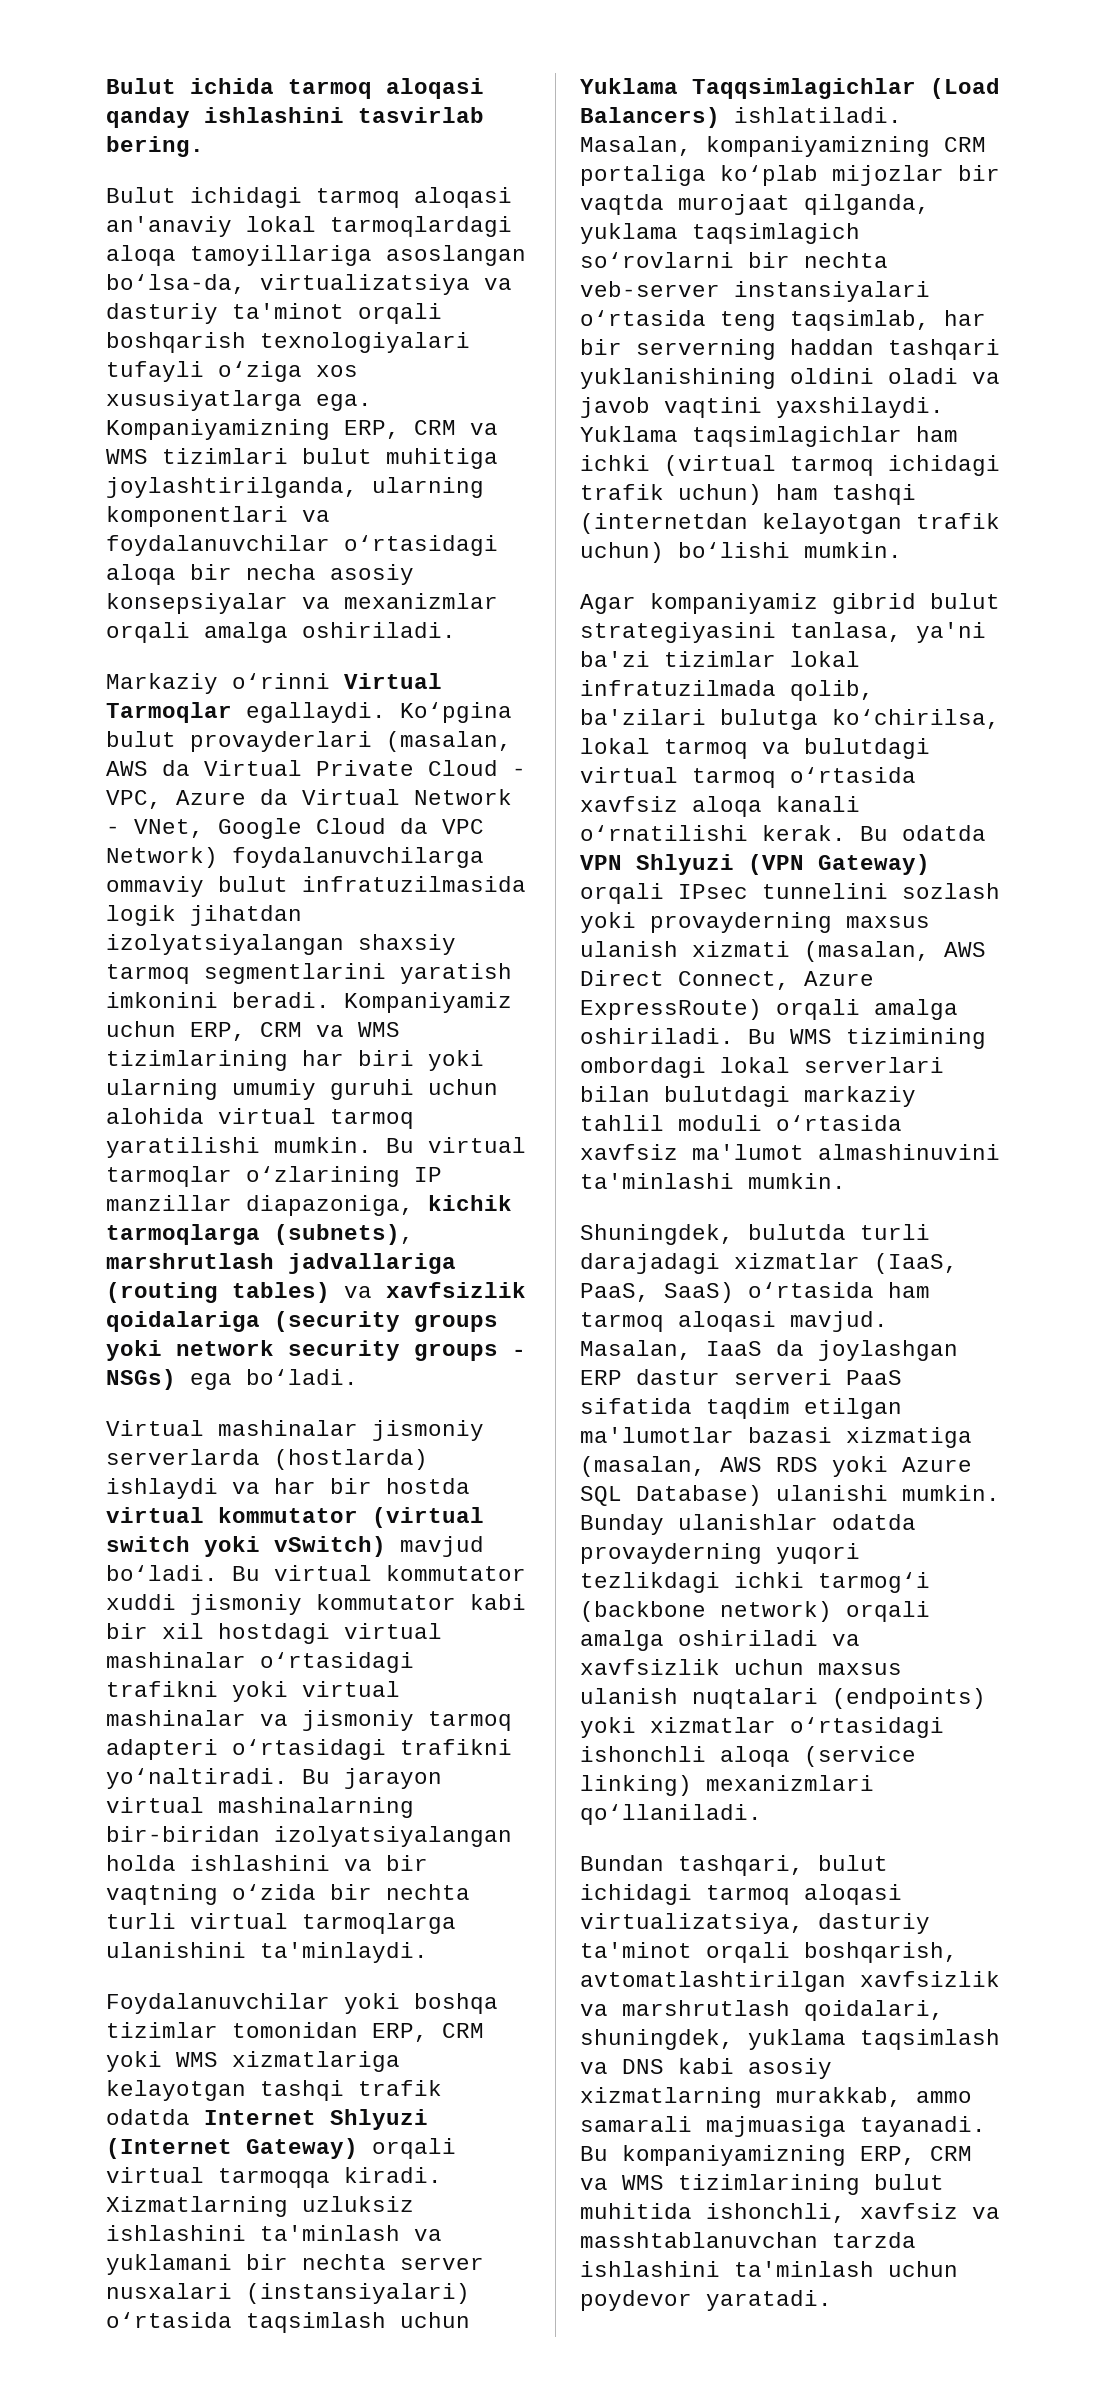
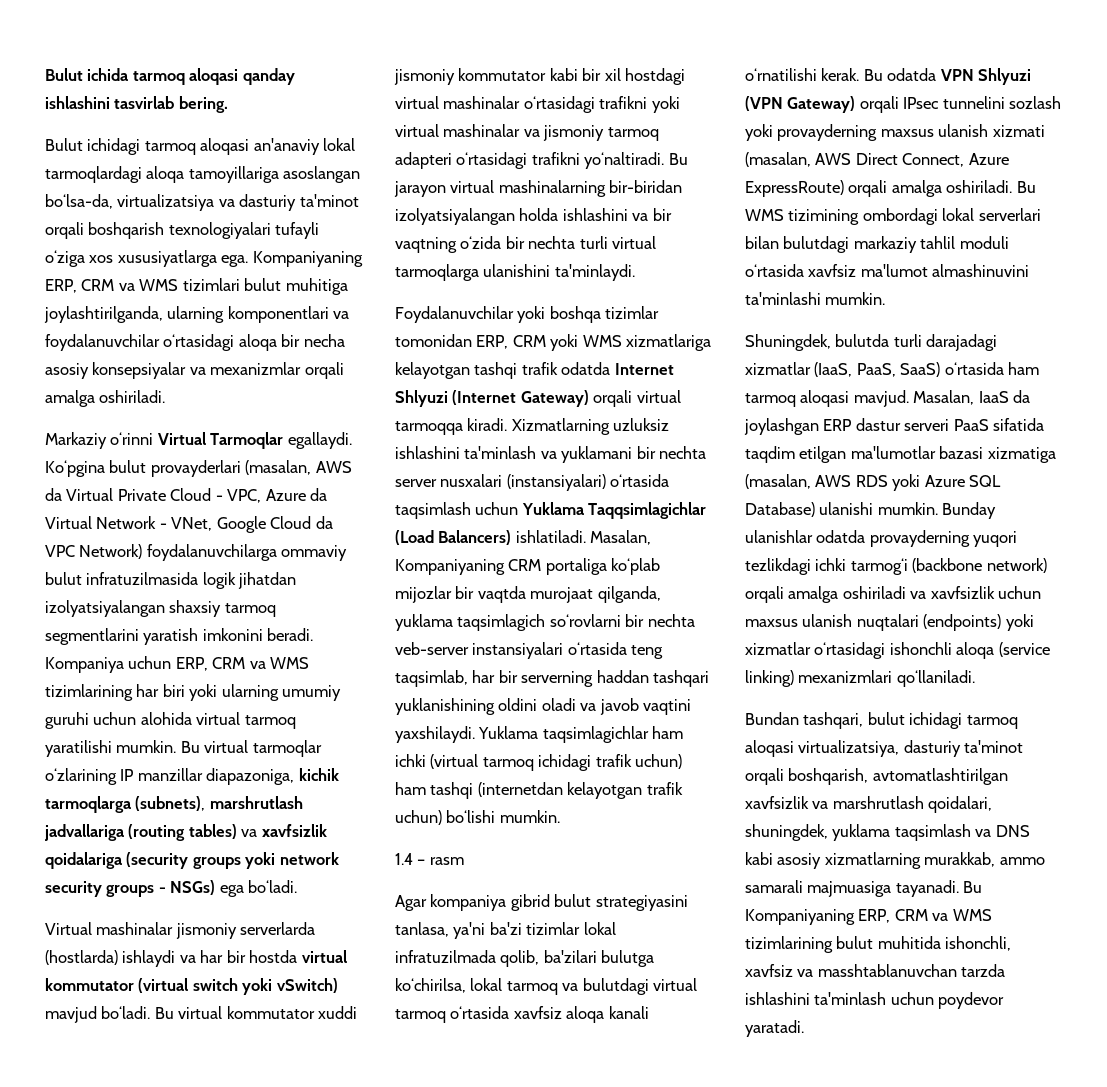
- Kompaniyamizning ERP, CRM va WMS tizimlari bulut muhitiga joylashtirilganda, ularning komponentlari va foydalanuvchilar o‘rtasidagi aloqa bir necha asosiy konsepsiyalar va mexanizmlar orqali amalga oshiriladi.
+ Kompaniyaning ERP, CRM va WMS tizimlari bulut muhitiga joylashtirilganda, ularning komponentlari va foydalanuvchilar o‘rtasidagi aloqa bir necha asosiy konsepsiyalar va mexanizmlar orqali amalga oshiriladi.
- Kompaniyamiz uchun ERP, CRM va WMS tizimlarining har biri yoki ularning umumiy guruhi uchun alohida virtual tarmoq yaratilishi mumkin.
+ Kompaniya uchun ERP, CRM va WMS tizimlarining har biri yoki ularning umumiy guruhi uchun alohida virtual tarmoq yaratilishi mumkin.
- Masalan, kompaniyamizning CRM portaliga ko‘plab mijozlar bir vaqtda murojaat qilganda, yuklama taqsimlagich so‘rovlarni bir nechta veb-server instansiyalari o‘rtasida teng taqsimlab, har bir serverning haddan tashqari yuklanishining oldini oladi va javob vaqtini yaxshilaydi.
+ Masalan, Kompaniyaning CRM portaliga ko‘plab mijozlar bir vaqtda murojaat qilganda, yuklama taqsimlagich so‘rovlarni bir nechta veb-server instansiyalari o‘rtasida teng taqsimlab, har bir serverning haddan tashqari yuklanishining oldini oladi va javob vaqtini yaxshilaydi.
+ 1.4 – rasm
- Agar kompaniyamiz gibrid bulut strategiyasini tanlasa, ya'ni ba'zi tizimlar lokal infratuzilmada qolib, ba'zilari bulutga ko‘chirilsa, lokal tarmoq va bulutdagi virtual tarmoq o‘rtasida xavfsiz aloqa kanali o‘rnatilishi kerak.
+ Agar kompaniya gibrid bulut strategiyasini tanlasa, ya'ni ba'zi tizimlar lokal infratuzilmada qolib, ba'zilari bulutga ko‘chirilsa, lokal tarmoq va bulutdagi virtual tarmoq o‘rtasida xavfsiz aloqa kanali o‘rnatilishi kerak.
- Bu kompaniyamizning ERP, CRM va WMS tizimlarining bulut muhitida ishonchli, xavfsiz va masshtablanuvchan tarzda ishlashini ta'minlash uchun poydevor yaratadi.
+ Bu Kompaniyaning ERP, CRM va WMS tizimlarining bulut muhitida ishonchli, xavfsiz va masshtablanuvchan tarzda ishlashini ta'minlash uchun poydevor yaratadi.

